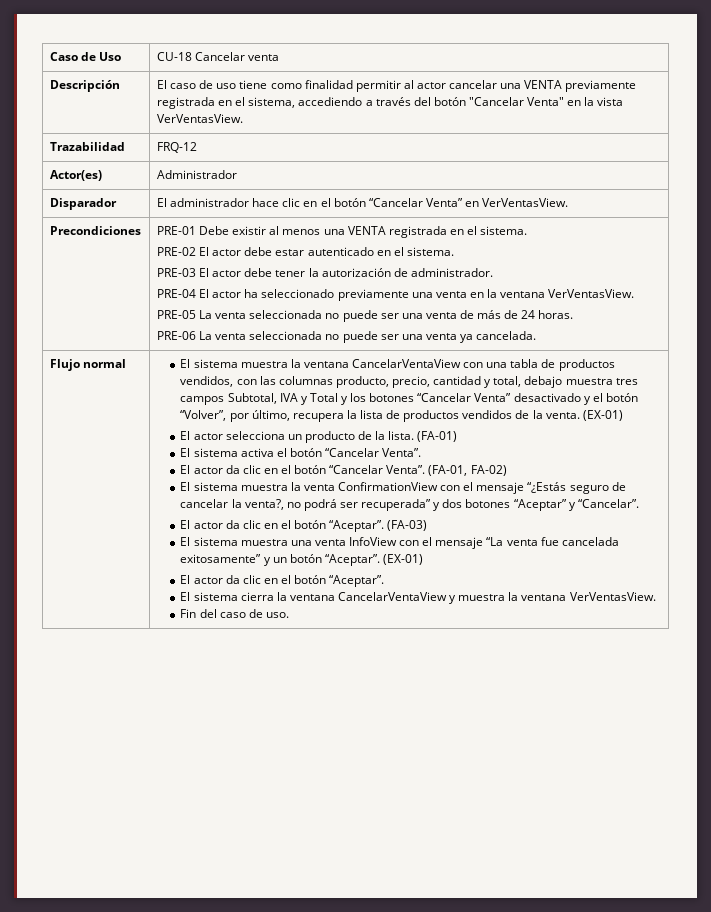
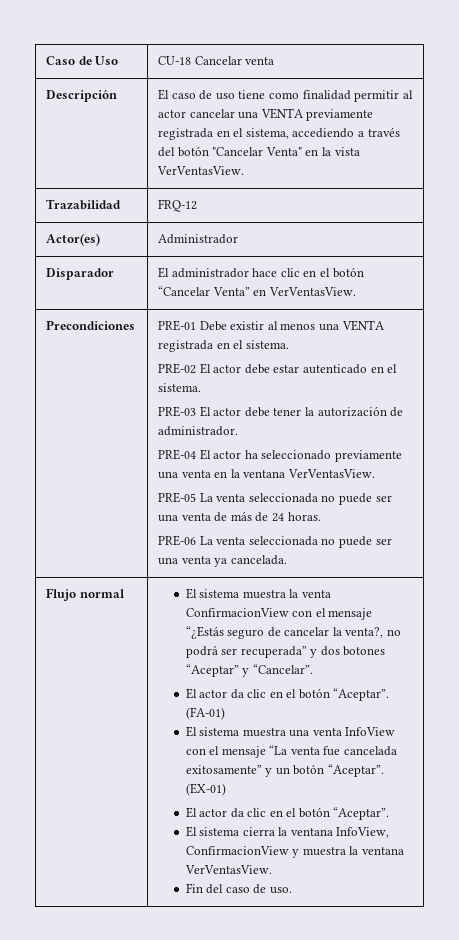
- El sistema muestra la ventana CancelarVentaView con una tabla de productos vendidos, con las columnas producto, precio, cantidad y total, debajo muestra tres campos Subtotal, IVA y Total y los botones “Cancelar Venta” desactivado y el botón “Volver”, por último, recupera la lista de productos vendidos de la venta. (EX-01)
- El actor selecciona un producto de la lista. (FA-01)
- El sistema activa el botón “Cancelar Venta”.
- El actor da clic en el botón “Cancelar Venta”. (FA-01, FA-02)
- El sistema muestra la venta ConfirmationView con el mensaje “¿Estás seguro de cancelar la venta?, no podrá ser recuperada” y dos botones “Aceptar” y “Cancelar”.
+ El sistema muestra la venta ConfirmacionView con el mensaje “¿Estás seguro de cancelar la venta?, no podrá ser recuperada” y dos botones “Aceptar” y “Cancelar”.
- (FA-03)
+ (FA-01)
- El sistema cierra la ventana CancelarVentaView y muestra la ventana VerVentasView.
+ El sistema cierra la ventana InfoView, ConfirmacionView y muestra la ventana VerVentasView.

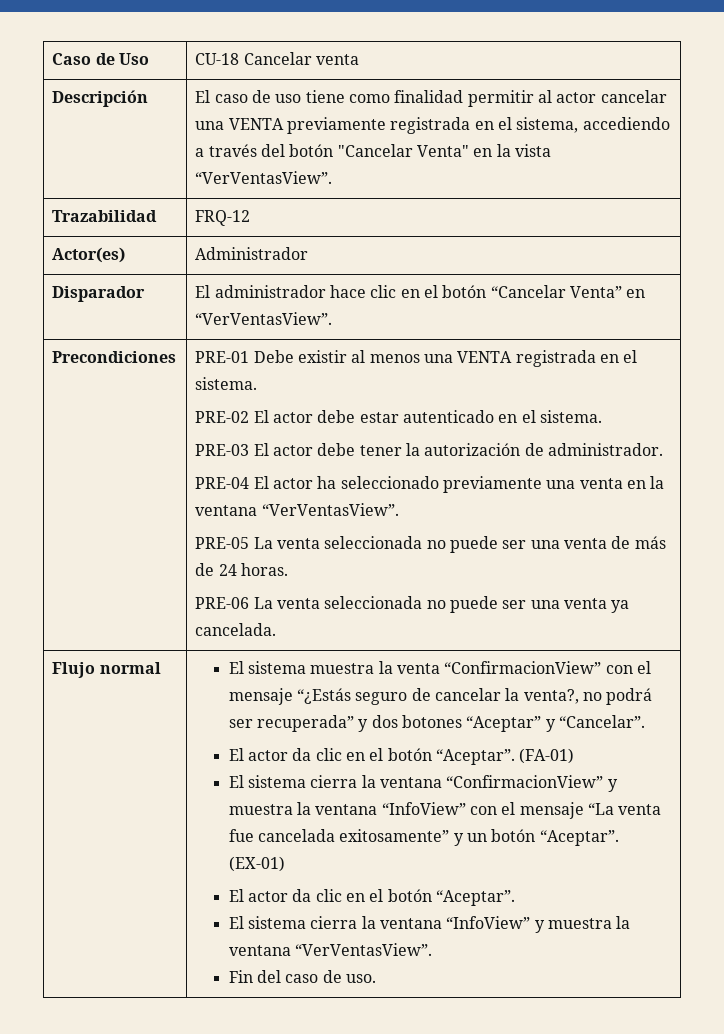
- Descripción | El caso de uso tiene como finalidad permitir al actor cancelar una VENTA previamente registrada en el sistema, accediendo a través del botón "Cancelar Venta" en la vista VerVentasView.
+ Descripción | El caso de uso tiene como finalidad permitir al actor cancelar una VENTA previamente registrada en el sistema, accediendo a través del botón "Cancelar Venta" en la vista “VerVentasView”.
- Disparador | El administrador hace clic en el botón “Cancelar Venta” en VerVentasView.
+ Disparador | El administrador hace clic en el botón “Cancelar Venta” en “VerVentasView”.
- PRE-04 El actor ha seleccionado previamente una venta en la ventana VerVentasView.
+ PRE-04 El actor ha seleccionado previamente una venta en la ventana “VerVentasView”.
- El sistema muestra la venta ConfirmacionView con el mensaje “¿Estás seguro de cancelar la venta?, no podrá ser recuperada” y dos botones “Aceptar” y “Cancelar”.
+ El sistema muestra la venta “ConfirmacionView” con el mensaje “¿Estás seguro de cancelar la venta?, no podrá ser recuperada” y dos botones “Aceptar” y “Cancelar”.
- El sistema muestra una venta InfoView con el mensaje “La venta fue cancelada exitosamente” y un botón “Aceptar”.
+ El sistema cierra la ventana “ConfirmacionView” y muestra la ventana “InfoView” con el mensaje “La venta fue cancelada exitosamente” y un botón “Aceptar”.
- El sistema cierra la ventana InfoView, ConfirmacionView y muestra la ventana VerVentasView.
+ El sistema cierra la ventana “InfoView” y muestra la ventana “VerVentasView”.

